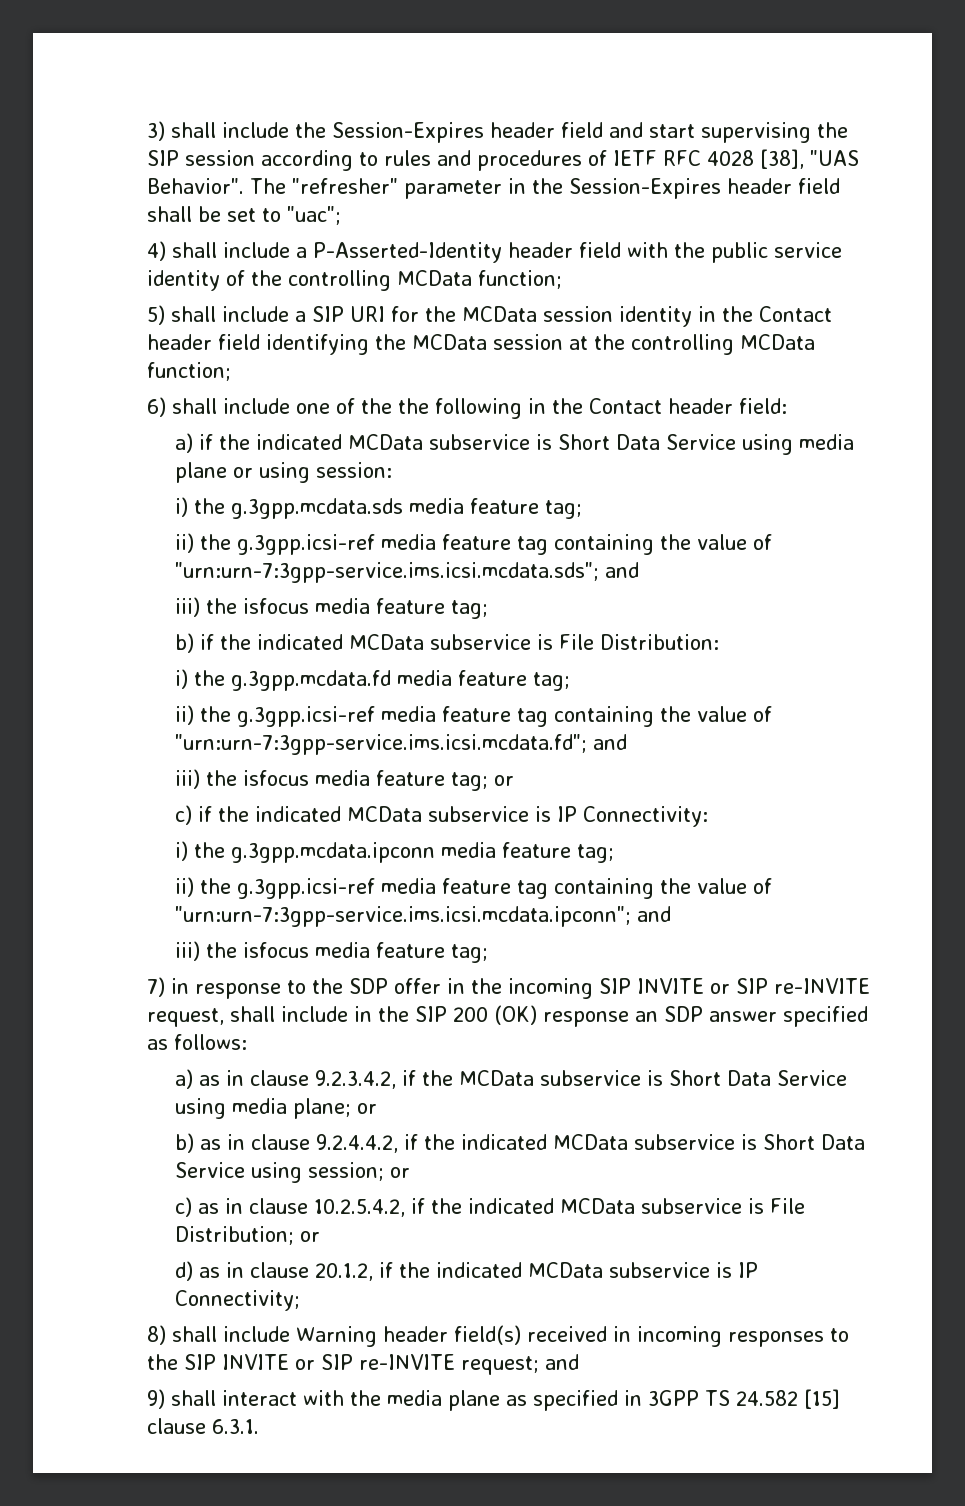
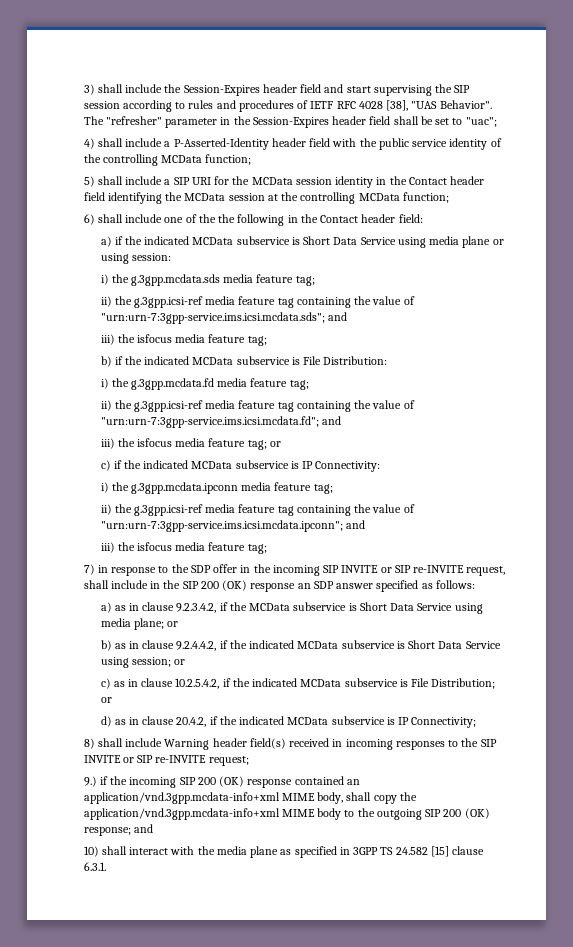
- d) as in clause 20.1.2, if the indicated MCData subservice is IP Connectivity;
+ d) as in clause 20.4.2, if the indicated MCData subservice is IP Connectivity;
- 8) shall include Warning header field(s) received in incoming responses to the SIP INVITE or SIP re-INVITE request; and
- 9) shall interact with the media plane as specified in 3GPP TS 24.582 [15] clause 6.3.1.
+ 8) shall include Warning header field(s) received in incoming responses to the SIP INVITE or SIP re-INVITE request;
+ 9.) if the incoming SIP 200 (OK) response contained an application/vnd.3gpp.mcdata-info+xml MIME body, shall copy the application/vnd.3gpp.mcdata-info+xml MIME body to the outgoing SIP 200 (OK) response; and
+ 10) shall interact with the media plane as specified in 3GPP TS 24.582 [15] clause 6.3.1.

